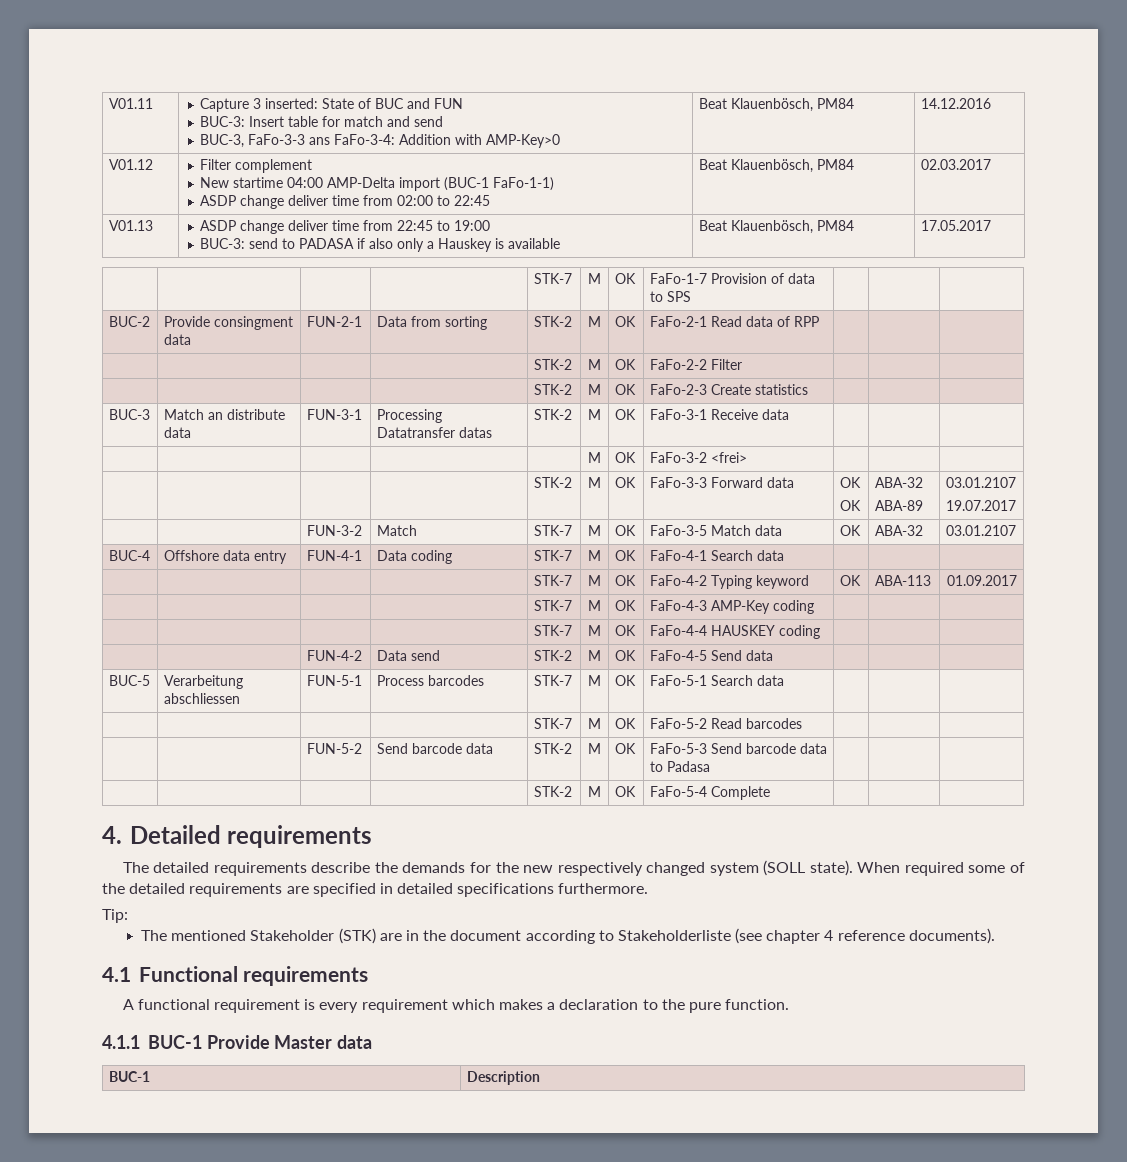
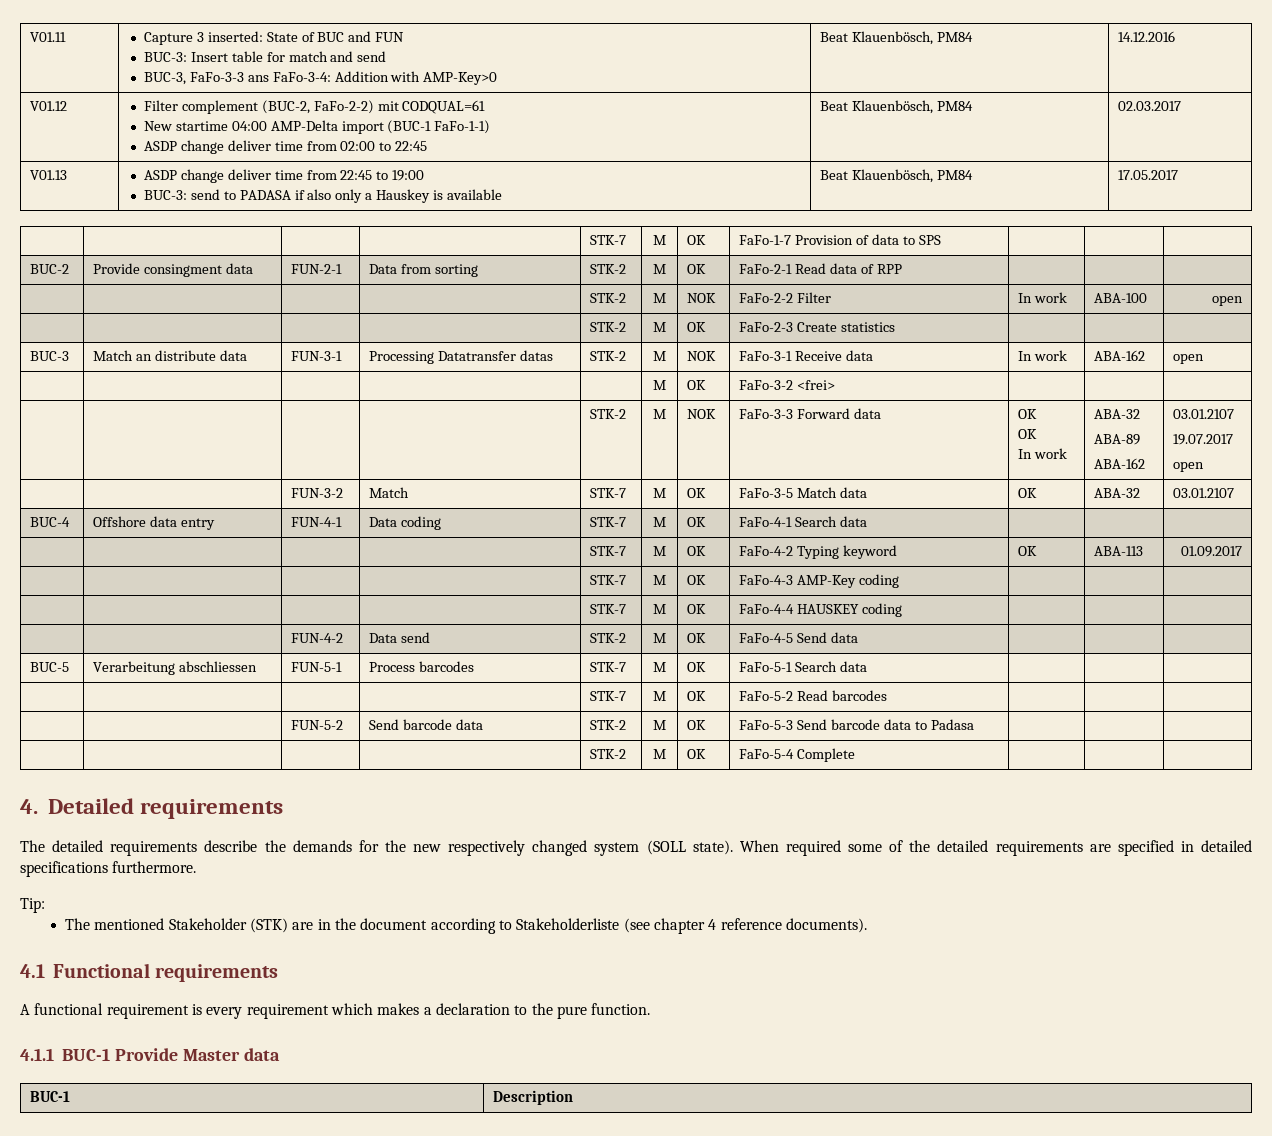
- V01.12 | Filter complement
+ V01.12 | Filter complement (BUC-2, FaFo-2-2) mit CODQUAL=61
- | | | | STK-2 | M | OK | FaFo-2-2 Filter | | |
+ | | | | STK-2 | M | NOK | FaFo-2-2 Filter | In work | ABA-100 | open
- BUC-3 | Match an distribute data | FUN-3-1 | Processing Datatransfer datas | STK-2 | M | OK | FaFo-3-1 Receive data | | |
+ BUC-3 | Match an distribute data | FUN-3-1 | Processing Datatransfer datas | STK-2 | M | NOK | FaFo-3-1 Receive data | In work | ABA-162 | open
- | | | | STK-2 | M | OK | FaFo-3-3 Forward data | OK
- OK | ABA-32
- ABA-89 | 03.01.2107
+ | | | | STK-2 | M | NOK | FaFo-3-3 Forward data | OK
+ OK
+ In work | ABA-32
+ ABA-89
+ ABA-162 | 03.01.2107
  19.07.2017
+ open

